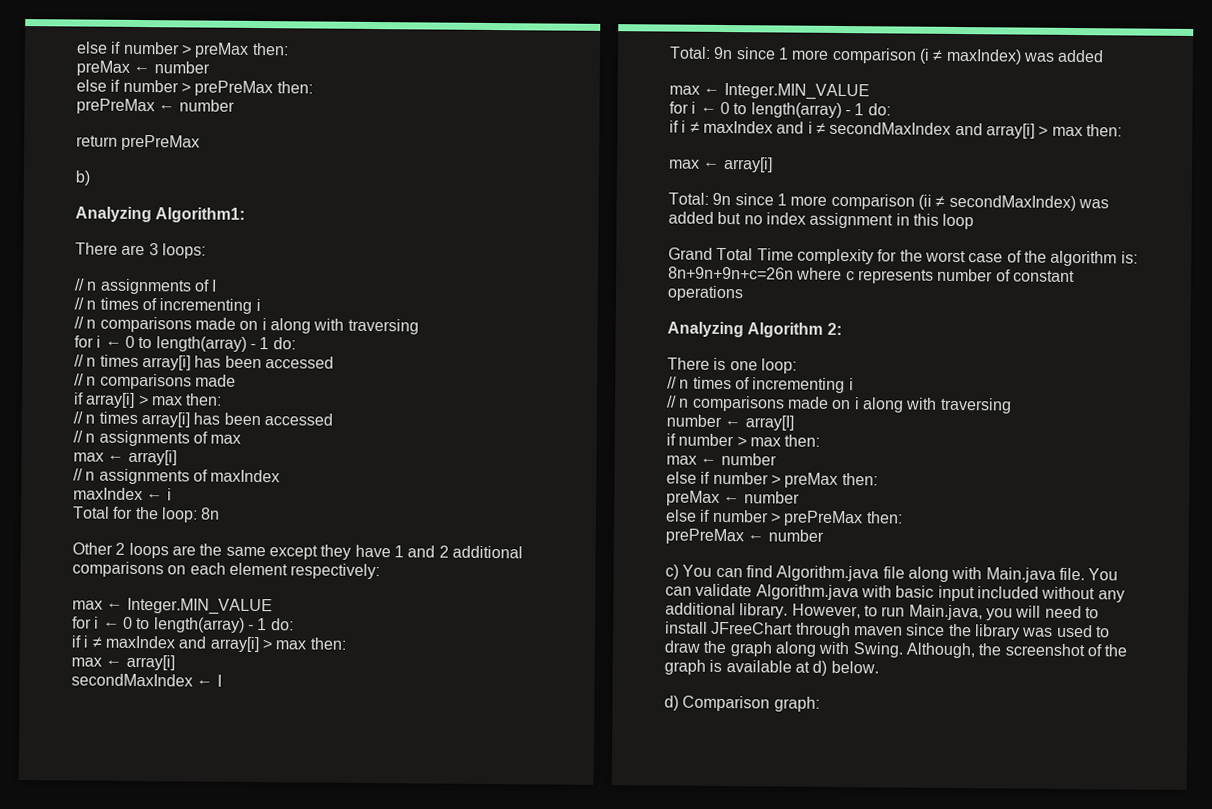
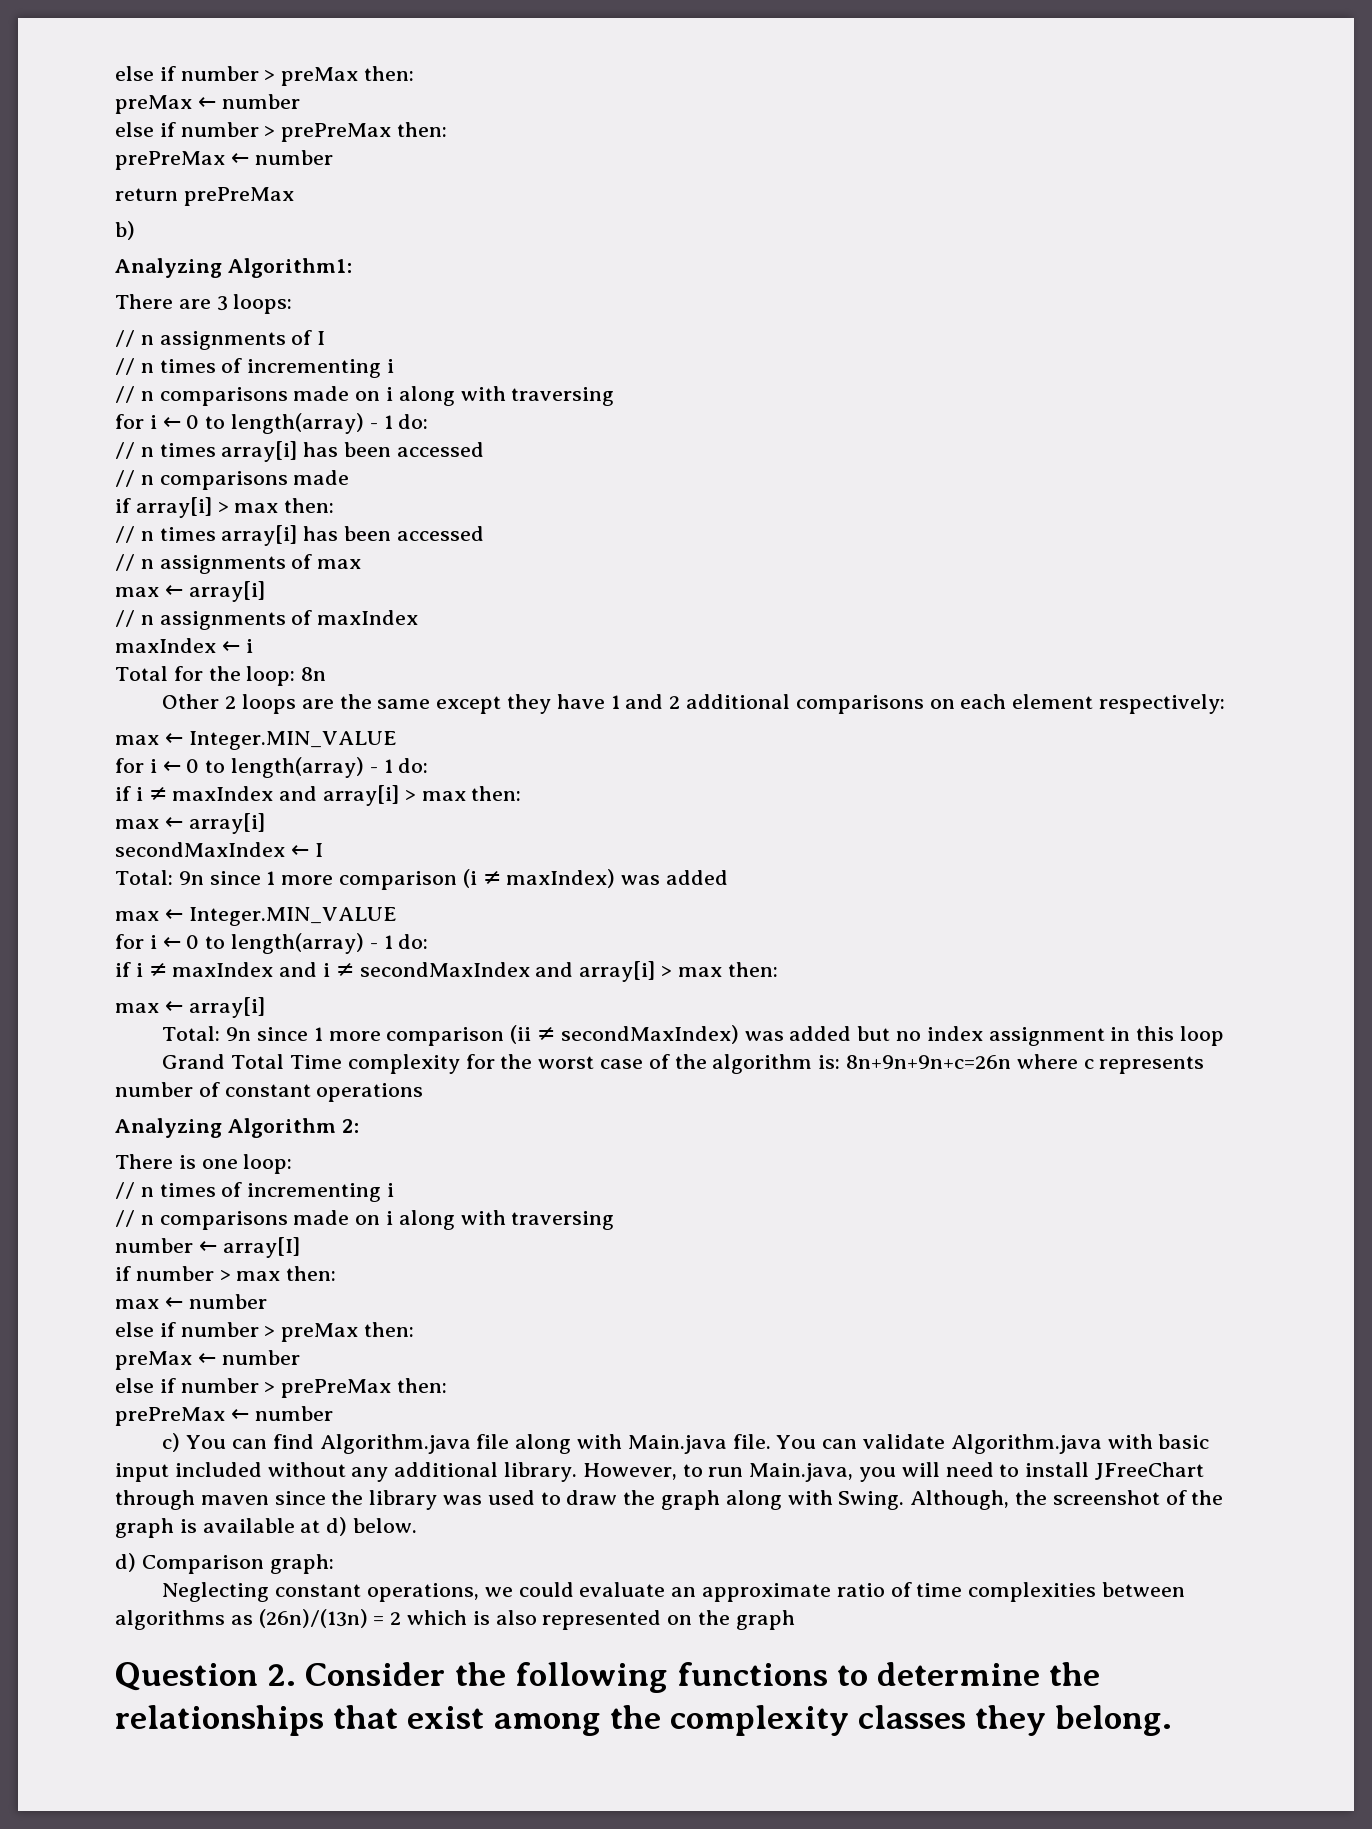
+ Neglecting constant operations, we could evaluate an approximate ratio of time complexities between algorithms as (26n)/(13n) = 2 which is also represented on the graph
+ Question 2. Consider the following functions to determine the relationships that exist among the complexity classes they belong.

